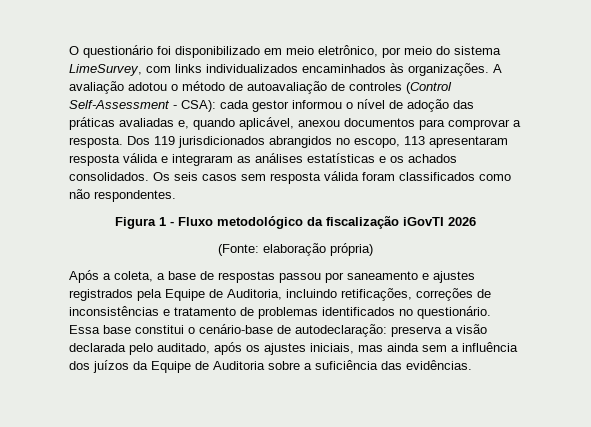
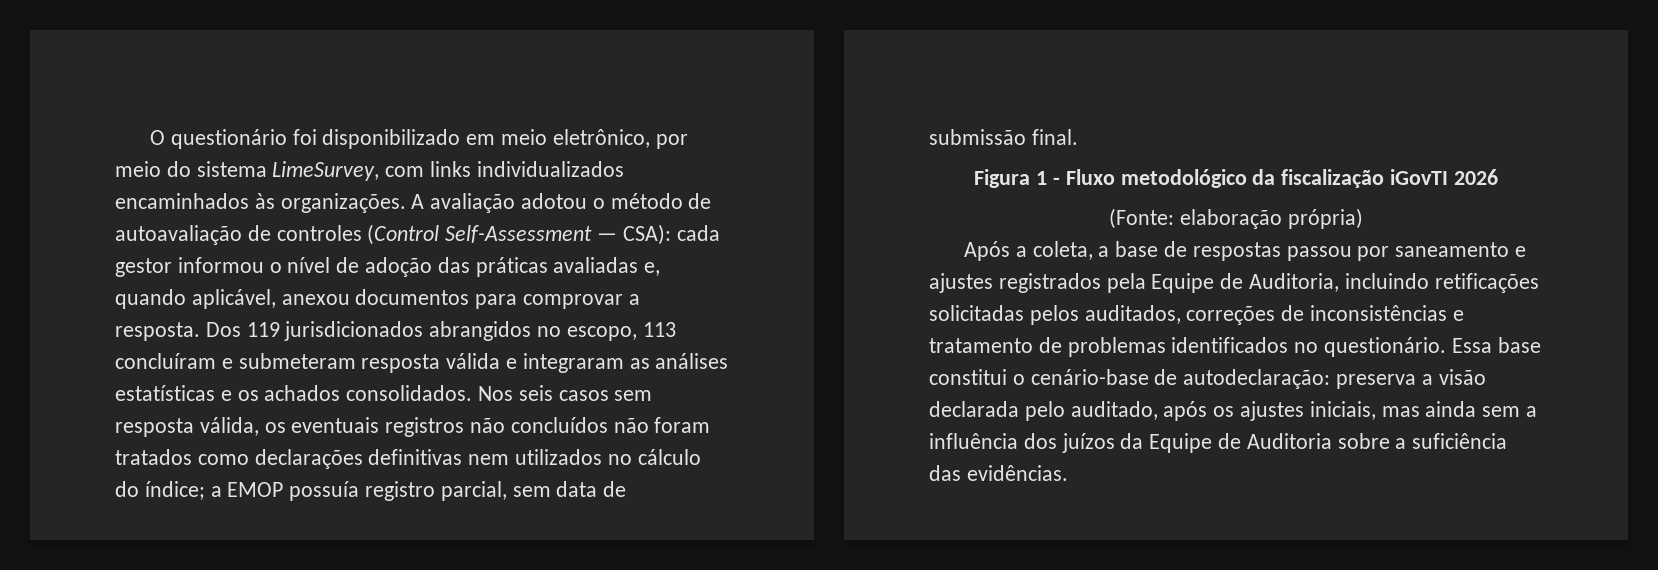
- A avaliação adotou o método de autoavaliação de controles (Control Self-Assessment - CSA): cada gestor informou o nível de adoção das práticas avaliadas e, quando aplicável, anexou documentos para comprovar a resposta.
+ A avaliação adotou o método de autoavaliação de controles (Control Self-Assessment — CSA): cada gestor informou o nível de adoção das práticas avaliadas e, quando aplicável, anexou documentos para comprovar a resposta.
- Dos 119 jurisdicionados abrangidos no escopo, 113 apresentaram resposta válida e integraram as análises estatísticas e os achados consolidados.
+ Dos 119 jurisdicionados abrangidos no escopo, 113 concluíram e submeteram resposta válida e integraram as análises estatísticas e os achados consolidados.
- Os seis casos sem resposta válida foram classificados como não respondentes.
+ Nos seis casos sem resposta válida, os eventuais registros não concluídos não foram tratados como declarações definitivas nem utilizados no cálculo do índice; a EMOP possuía registro parcial, sem data de submissão final.
- Após a coleta, a base de respostas passou por saneamento e ajustes registrados pela Equipe de Auditoria, incluindo retificações, correções de inconsistências e tratamento de problemas identificados no questionário.
+ Após a coleta, a base de respostas passou por saneamento e ajustes registrados pela Equipe de Auditoria, incluindo retificações solicitadas pelos auditados, correções de inconsistências e tratamento de problemas identificados no questionário.

